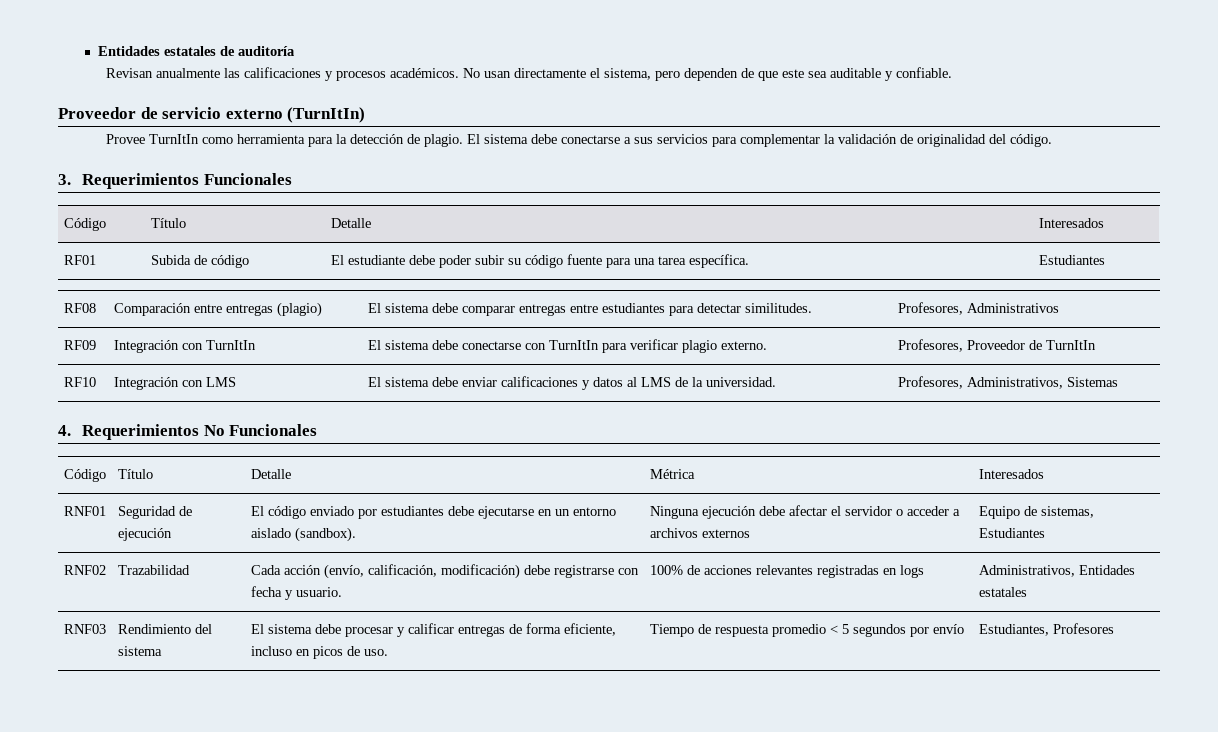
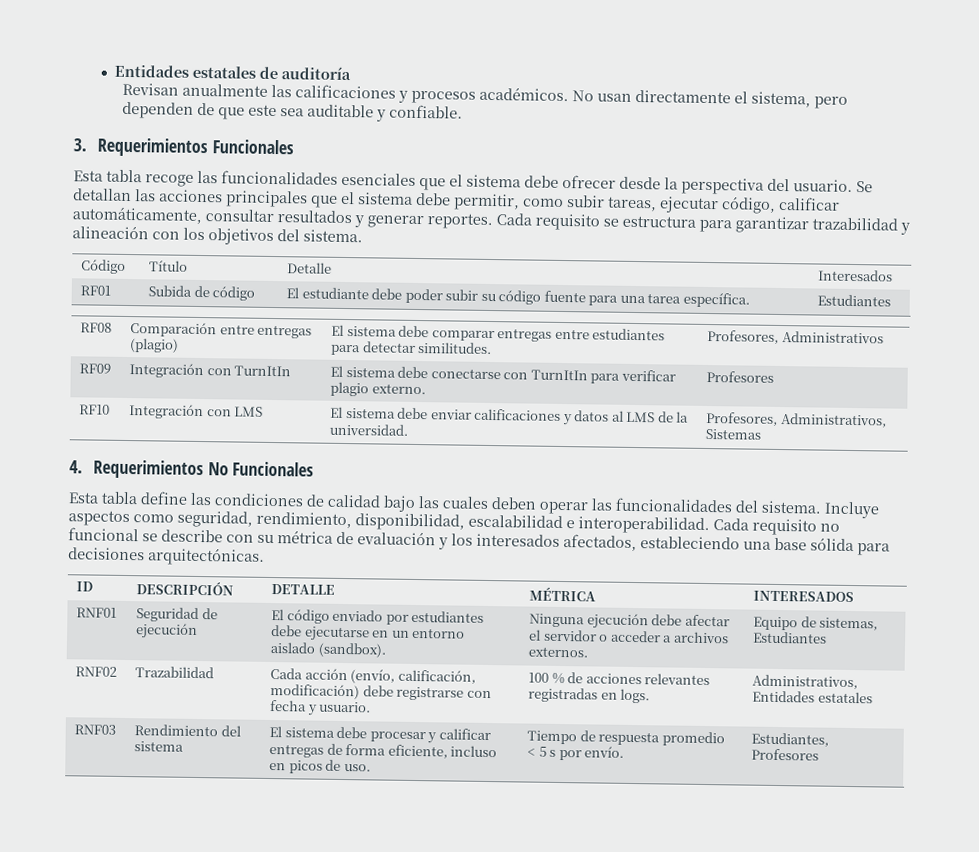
- Proveedor de servicio externo (TurnItIn)
- Provee TurnItIn como herramienta para la detección de plagio. El sistema debe conectarse a sus servicios para complementar la validación de originalidad del código.
  3. Requerimientos Funcionales
+ Esta tabla recoge las funcionalidades esenciales que el sistema debe ofrecer desde la perspectiva del usuario. Se detallan las acciones principales que el sistema debe permitir, como subir tareas, ejecutar código, calificar automáticamente, consultar resultados y generar reportes. Cada requisito se estructura para garantizar trazabilidad y alineación con los objetivos del sistema.
- RF09 | Integración con TurnItIn | El sistema debe conectarse con TurnItIn para verificar plagio externo. | Profesores, Proveedor de TurnItIn
+ RF09 | Integración con TurnItIn | El sistema debe conectarse con TurnItIn para verificar plagio externo. | Profesores
- Código | Título | Detalle | Métrica | Interesados
+ Esta tabla define las condiciones de calidad bajo las cuales deben operar las funcionalidades del sistema. Incluye aspectos como seguridad, rendimiento, disponibilidad, escalabilidad e interoperabilidad. Cada requisito no funcional se describe con su métrica de evaluación y los interesados afectados, estableciendo una base sólida para decisiones arquitectónicas.
+ ID | DESCRIPCIÓN | DETALLE | MÉTRICA | INTERESADOS
- RNF01 | Seguridad de ejecución | El código enviado por estudiantes debe ejecutarse en un entorno aislado (sandbox). | Ninguna ejecución debe afectar el servidor o acceder a archivos externos | Equipo de sistemas, Estudiantes
+ RNF01 | Seguridad de ejecución | El código enviado por estudiantes debe ejecutarse en un entorno aislado (sandbox). | Ninguna ejecución debe afectar el servidor o acceder a archivos externos. | Equipo de sistemas, Estudiantes
- RNF02 | Trazabilidad | Cada acción (envío, calificación, modificación) debe registrarse con fecha y usuario. | 100% de acciones relevantes registradas en logs | Administrativos, Entidades estatales
+ RNF02 | Trazabilidad | Cada acción (envío, calificación, modificación) debe registrarse con fecha y usuario. | 100 % de acciones relevantes registradas en logs. | Administrativos, Entidades estatales
- RNF03 | Rendimiento del sistema | El sistema debe procesar y calificar entregas de forma eficiente, incluso en picos de uso. | Tiempo de respuesta promedio < 5 segundos por envío | Estudiantes, Profesores
+ RNF03 | Rendimiento del sistema | El sistema debe procesar y calificar entregas de forma eficiente, incluso en picos de uso. | Tiempo de respuesta promedio < 5 s por envío. | Estudiantes, Profesores

